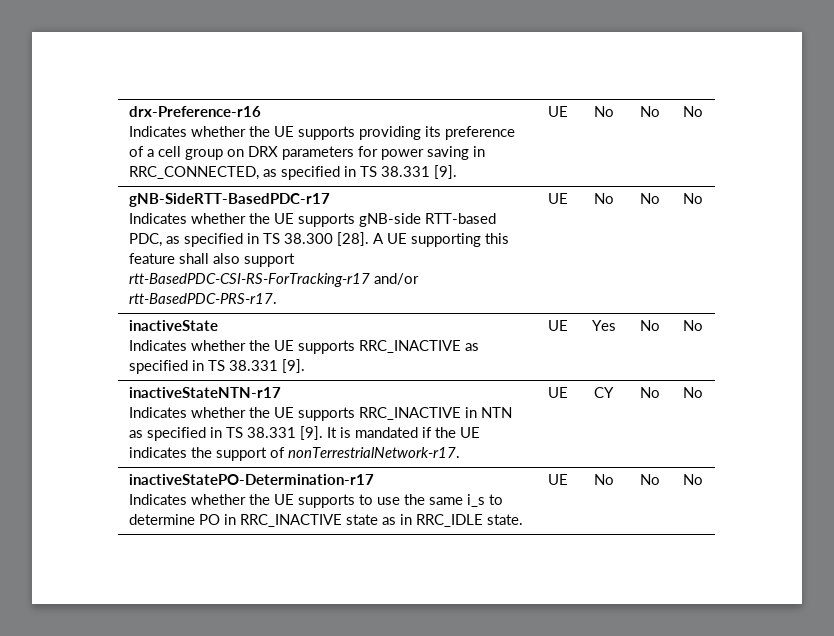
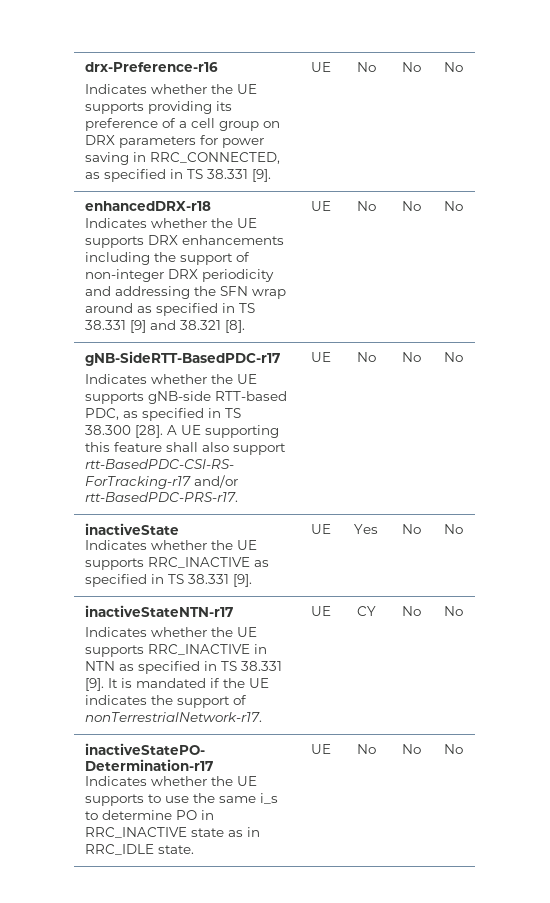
+ enhancedDRX-r18
+ Indicates whether the UE supports DRX enhancements including the support of non-integer DRX periodicity and addressing the SFN wrap around as specified in TS 38.331 [9] and 38.321 [8]. | UE | No | No | No

